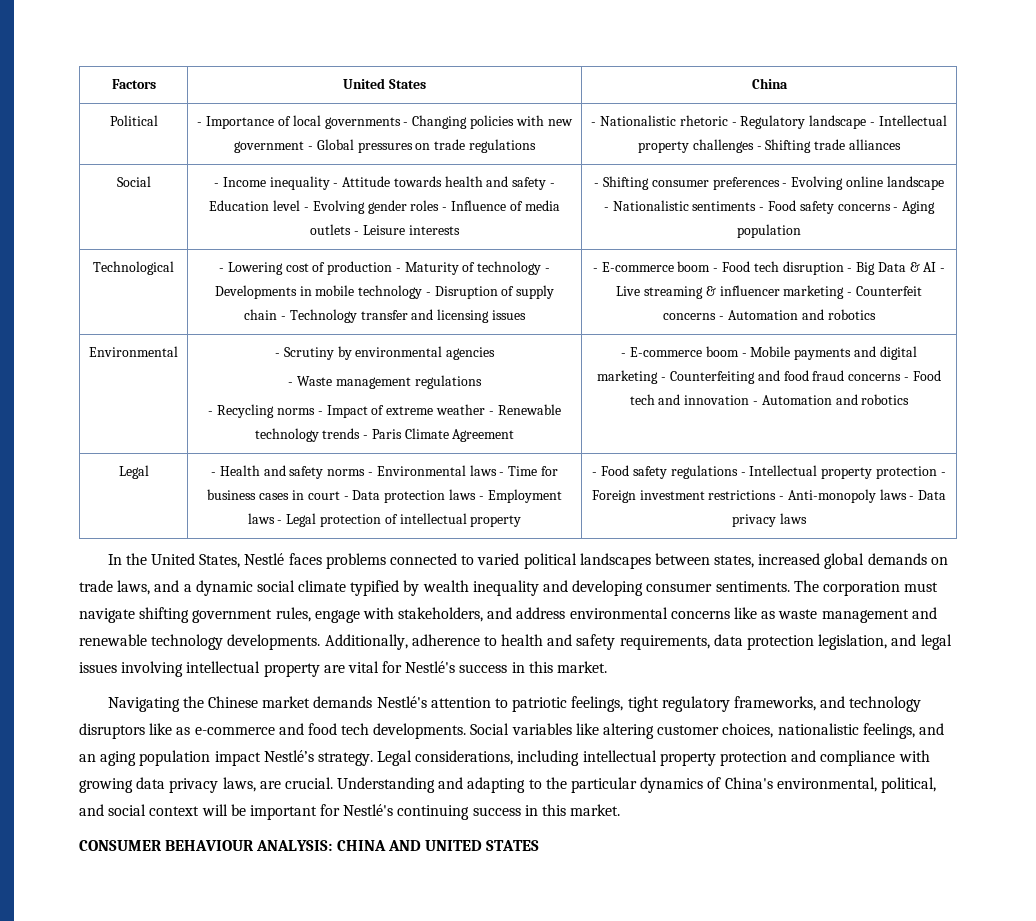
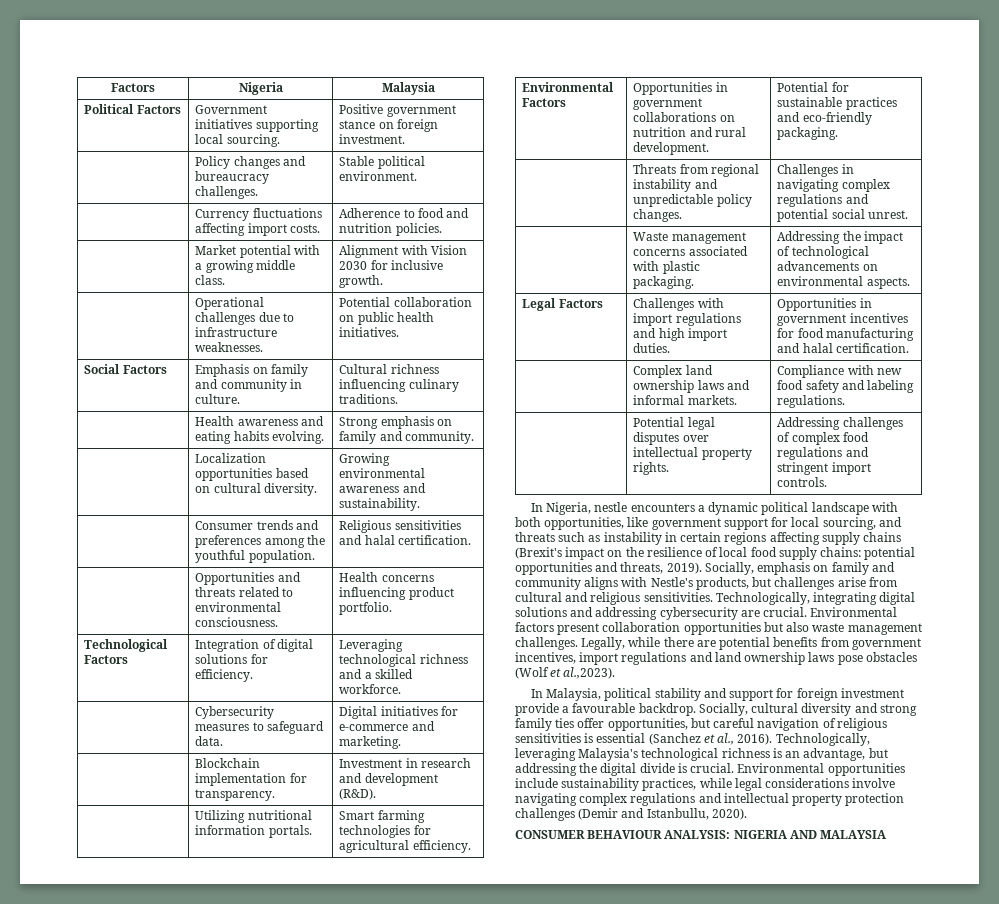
- Factors | United States | China
- Political | - Importance of local governments - Changing policies with new government - Global pressures on trade regulations | - Nationalistic rhetoric - Regulatory landscape - Intellectual property challenges - Shifting trade alliances
- Social | - Income inequality - Attitude towards health and safety - Education level - Evolving gender roles - Influence of media outlets - Leisure interests | - Shifting consumer preferences - Evolving online landscape - Nationalistic sentiments - Food safety concerns - Aging population
- Technological | - Lowering cost of production - Maturity of technology - Developments in mobile technology - Disruption of supply chain - Technology transfer and licensing issues | - E-commerce boom - Food tech disruption - Big Data & AI - Live streaming & influencer marketing - Counterfeit concerns - Automation and robotics
- Environmental | - Scrutiny by environmental agencies
- - Waste management regulations
- - Recycling norms - Impact of extreme weather - Renewable technology trends - Paris Climate Agreement | - E-commerce boom - Mobile payments and digital marketing - Counterfeiting and food fraud concerns - Food tech and innovation - Automation and robotics
- Legal | - Health and safety norms - Environmental laws - Time for business cases in court - Data protection laws - Employment laws - Legal protection of intellectual property | - Food safety regulations - Intellectual property protection - Foreign investment restrictions - Anti-monopoly laws - Data privacy laws
- In the United States, Nestlé faces problems connected to varied political landscapes between states, increased global demands on trade laws, and a dynamic social climate typified by wealth inequality and developing consumer sentiments. The corporation must navigate shifting government rules, engage with stakeholders, and address environmental concerns like as waste management and renewable technology developments. Additionally, adherence to health and safety requirements, data protection legislation, and legal issues involving intellectual property are vital for Nestlé's success in this market.
- Navigating the Chinese market demands Nestlé's attention to patriotic feelings, tight regulatory frameworks, and technology disruptors like as e-commerce and food tech developments. Social variables like altering customer choices, nationalistic feelings, and an aging population impact Nestlé’s strategy. Legal considerations, including intellectual property protection and compliance with growing data privacy laws, are crucial. Understanding and adapting to the particular dynamics of China's environmental, political, and social context will be important for Nestlé's continuing success in this market.
+ Factors | Nigeria | Malaysia
+ Political Factors | Government initiatives supporting local sourcing. | Positive government stance on foreign investment.
+ | Policy changes and bureaucracy challenges. | Stable political environment.
+ | Currency fluctuations affecting import costs. | Adherence to food and nutrition policies.
+ | Market potential with a growing middle class. | Alignment with Vision 2030 for inclusive growth.
+ | Operational challenges due to infrastructure weaknesses. | Potential collaboration on public health initiatives.
+ Social Factors | Emphasis on family and community in culture. | Cultural richness influencing culinary traditions.
+ | Health awareness and eating habits evolving. | Strong emphasis on family and community.
+ | Localization opportunities based on cultural diversity. | Growing environmental awareness and sustainability.
+ | Consumer trends and preferences among the youthful population. | Religious sensitivities and halal certification.
+ | Opportunities and threats related to environmental consciousness. | Health concerns influencing product portfolio.
+ Technological Factors | Integration of digital solutions for efficiency. | Leveraging technological richness and a skilled workforce.
+ | Cybersecurity measures to safeguard data. | Digital initiatives for e-commerce and marketing.
+ | Blockchain implementation for transparency. | Investment in research and development (R&D).
+ | Utilizing nutritional information portals. | Smart farming technologies for agricultural efficiency.
+ Environmental Factors | Opportunities in government collaborations on nutrition and rural development. | Potential for sustainable practices and eco-friendly packaging.
+ | Threats from regional instability and unpredictable policy changes. | Challenges in navigating complex regulations and potential social unrest.
+ | Waste management concerns associated with plastic packaging. | Addressing the impact of technological advancements on environmental aspects.
+ Legal Factors | Challenges with import regulations and high import duties. | Opportunities in government incentives for food manufacturing and halal certification.
+ | Complex land ownership laws and informal markets. | Compliance with new food safety and labeling regulations.
+ | Potential legal disputes over intellectual property rights. | Addressing challenges of complex food regulations and stringent import controls.
+ In Nigeria, nestle encounters a dynamic political landscape with both opportunities, like government support for local sourcing, and threats such as instability in certain regions affecting supply chains (Brexit's impact on the resilience of local food supply chains: potential opportunities and threats, 2019). Socially, emphasis on family and community aligns with Nestle's products, but challenges arise from cultural and religious sensitivities. Technologically, integrating digital solutions and addressing cybersecurity are crucial. Environmental factors present collaboration opportunities but also waste management challenges. Legally, while there are potential benefits from government incentives, import regulations and land ownership laws pose obstacles (Wolf et al.,2023).
+ In Malaysia, political stability and support for foreign investment provide a favourable backdrop. Socially, cultural diversity and strong family ties offer opportunities, but careful navigation of religious sensitivities is essential (Sanchez et al., 2016). Technologically, leveraging Malaysia's technological richness is an advantage, but addressing the digital divide is crucial. Environmental opportunities include sustainability practices, while legal considerations involve navigating complex regulations and intellectual property protection challenges (Demir and Istanbullu, 2020).
- CONSUMER BEHAVIOUR ANALYSIS: CHINA AND UNITED STATES
+ CONSUMER BEHAVIOUR ANALYSIS: NIGERIA AND MALAYSIA

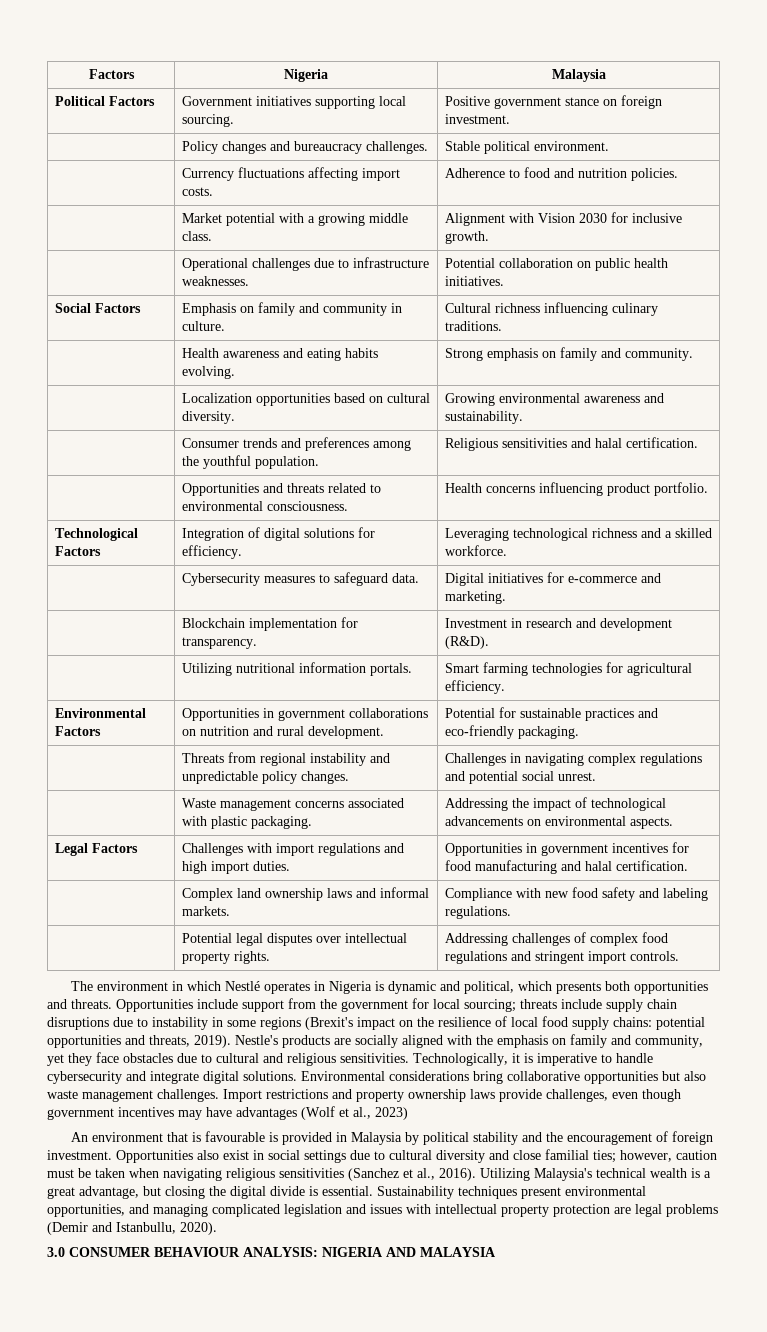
- In Nigeria, nestle encounters a dynamic political landscape with both opportunities, like government support for local sourcing, and threats such as instability in certain regions affecting supply chains (Brexit's impact on the resilience of local food supply chains: potential opportunities and threats, 2019).
+ The environment in which Nestlé operates in Nigeria is dynamic and political, which presents both opportunities and threats. Opportunities include support from the government for local sourcing; threats include supply chain disruptions due to instability in some regions (Brexit's impact on the resilience of local food supply chains: potential opportunities and threats, 2019).
- Socially, emphasis on family and community aligns with Nestle's products, but challenges arise from cultural and religious sensitivities.
+ Nestle's products are socially aligned with the emphasis on family and community, yet they face obstacles due to cultural and religious sensitivities.
- Technologically, integrating digital solutions and addressing cybersecurity are crucial. Environmental factors present collaboration opportunities but also waste management challenges.
+ Technologically, it is imperative to handle cybersecurity and integrate digital solutions. Environmental considerations bring collaborative opportunities but also waste management challenges.
- Legally, while there are potential benefits from government incentives, import regulations and land ownership laws pose obstacles (Wolf et al.,2023).
- In Malaysia, political stability and support for foreign investment provide a favourable backdrop. Socially, cultural diversity and strong family ties offer opportunities, but careful navigation of religious sensitivities is essential (Sanchez et al., 2016). Technologically, leveraging Malaysia's technological richness is an advantage, but addressing the digital divide is crucial. Environmental opportunities include sustainability practices, while legal considerations involve navigating complex regulations and intellectual property protection challenges (Demir and Istanbullu, 2020).
+ Import restrictions and property ownership laws provide challenges, even though government incentives may have advantages (Wolf et al., 2023)
+ An environment that is favourable is provided in Malaysia by political stability and the encouragement of foreign investment. Opportunities also exist in social settings due to cultural diversity and close familial ties; however, caution must be taken when navigating religious sensitivities (Sanchez et al., 2016). Utilizing Malaysia's technical wealth is a great advantage, but closing the digital divide is essential. Sustainability techniques present environmental opportunities, and managing complicated legislation and issues with intellectual property protection are legal problems (Demir and Istanbullu, 2020).
- CONSUMER BEHAVIOUR ANALYSIS: NIGERIA AND MALAYSIA
+ 3.0 CONSUMER BEHAVIOUR ANALYSIS: NIGERIA AND MALAYSIA

